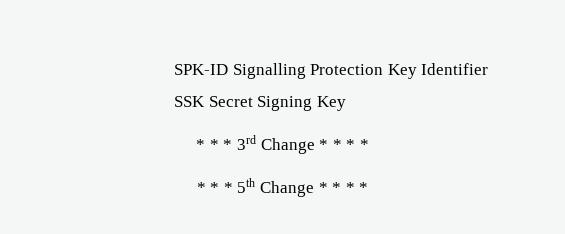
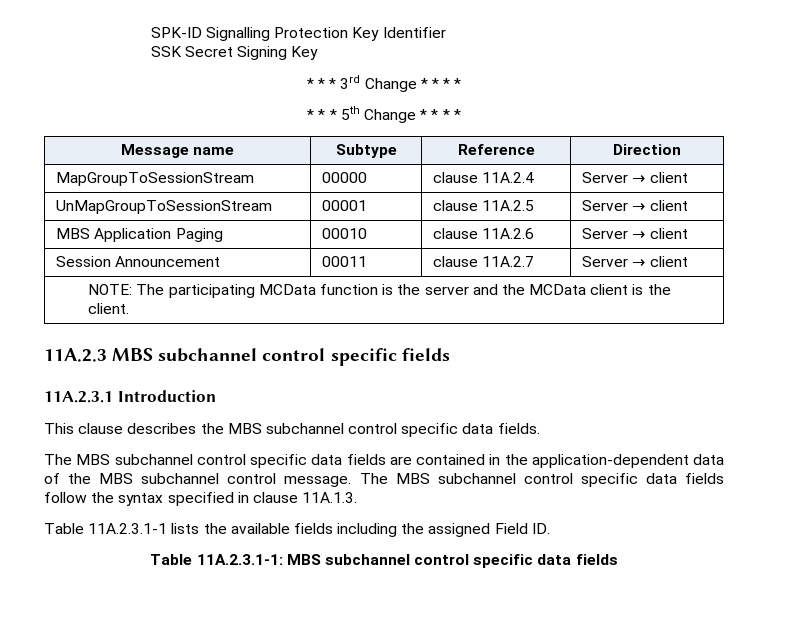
+ Message name | Subtype | Reference | Direction
+ MapGroupToSessionStream | 00000 | clause 11A.2.4 | Server → client
+ UnMapGroupToSessionStream | 00001 | clause 11A.2.5 | Server → client
+ MBS Application Paging | 00010 | clause 11A.2.6 | Server → client
+ Session Announcement | 00011 | clause 11A.2.7 | Server → client
+ NOTE: The participating MCData function is the server and the MCData client is the client.
+ 11A.2.3 MBS subchannel control specific fields
+ 11A.2.3.1 Introduction
+ This clause describes the MBS subchannel control specific data fields.
+ The MBS subchannel control specific data fields are contained in the application-dependent data of the MBS subchannel control message. The MBS subchannel control specific data fields follow the syntax specified in clause 11A.1.3.
+ Table 11A.2.3.1-1 lists the available fields including the assigned Field ID.
+ Table 11A.2.3.1-1: MBS subchannel control specific data fields

